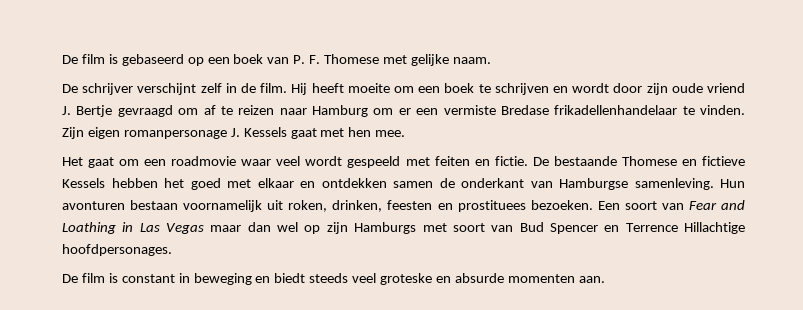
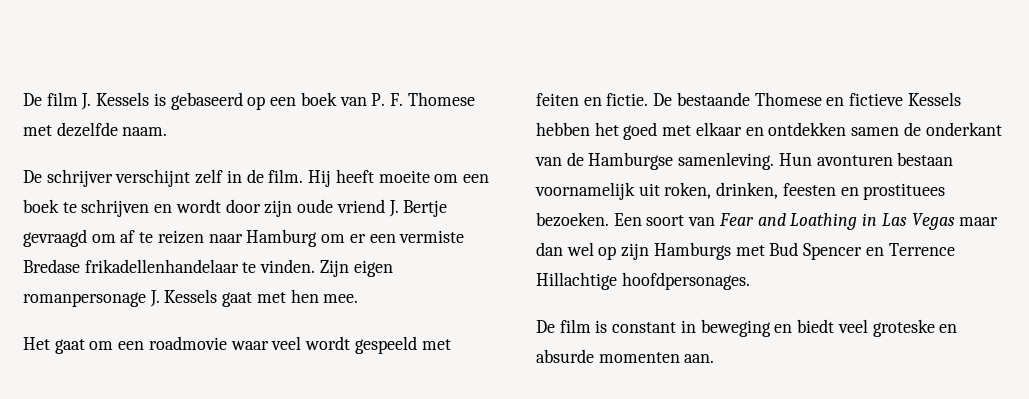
- De film is gebaseerd op een boek van P. F. Thomese met gelijke naam.
+ De film J. Kessels is gebaseerd op een boek van P. F. Thomese met dezelfde naam.
- De bestaande Thomese en fictieve Kessels hebben het goed met elkaar en ontdekken samen de onderkant van Hamburgse samenleving.
+ De bestaande Thomese en fictieve Kessels hebben het goed met elkaar en ontdekken samen de onderkant van de Hamburgse samenleving.
- Een soort van Fear and Loathing in Las Vegas maar dan wel op zijn Hamburgs met soort van Bud Spencer en Terrence Hillachtige hoofdpersonages.
+ Een soort van Fear and Loathing in Las Vegas maar dan wel op zijn Hamburgs met Bud Spencer en Terrence Hillachtige hoofdpersonages.
- De film is constant in beweging en biedt steeds veel groteske en absurde momenten aan.
+ De film is constant in beweging en biedt veel groteske en absurde momenten aan.

